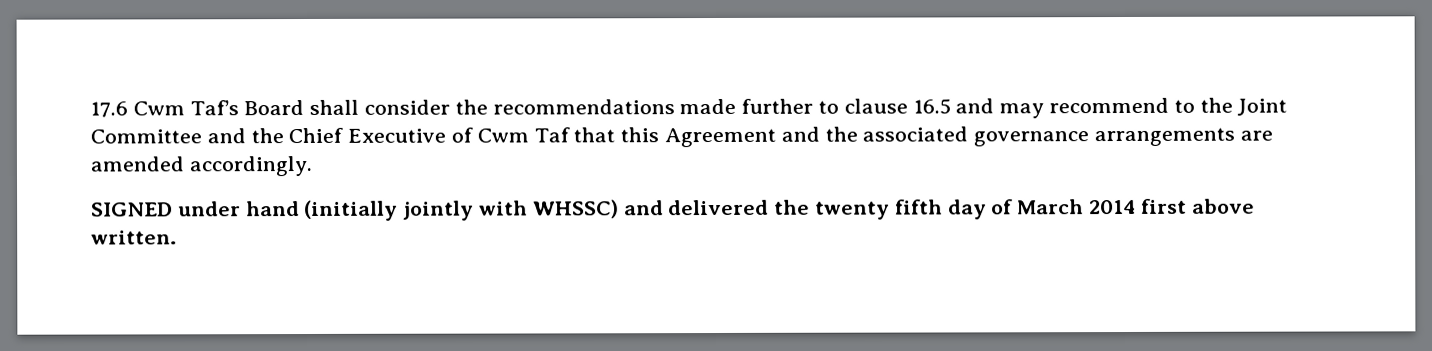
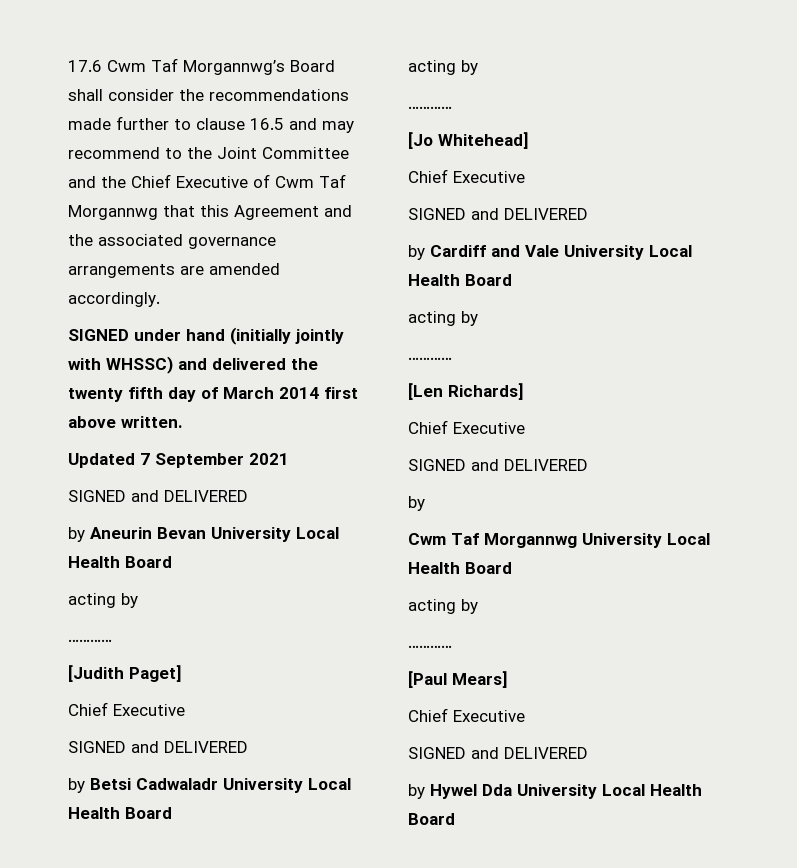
- 17.6 Cwm Taf’s Board shall consider the recommendations made further to clause 16.5 and may recommend to the Joint Committee and the Chief Executive of Cwm Taf that this Agreement and the associated governance arrangements are amended accordingly.
+ 17.6 Cwm Taf Morgannwg’s Board shall consider the recommendations made further to clause 16.5 and may recommend to the Joint Committee and the Chief Executive of Cwm Taf Morgannwg that this Agreement and the associated governance arrangements are amended accordingly.
+ Updated 7 September 2021
+ SIGNED and DELIVERED
+ by Aneurin Bevan University Local Health Board
+ acting by
+ …………
+ [Judith Paget]
+ Chief Executive
+ SIGNED and DELIVERED
+ by Betsi Cadwaladr University Local Health Board
+ acting by
+ …………
+ [Jo Whitehead]
+ Chief Executive
+ SIGNED and DELIVERED
+ by Cardiff and Vale University Local Health Board
+ acting by
+ …………
+ [Len Richards]
+ Chief Executive
+ SIGNED and DELIVERED
+ by
+ Cwm Taf Morgannwg University Local Health Board
+ acting by
+ …………
+ [Paul Mears]
+ Chief Executive
+ SIGNED and DELIVERED
+ by Hywel Dda University Local Health Board

